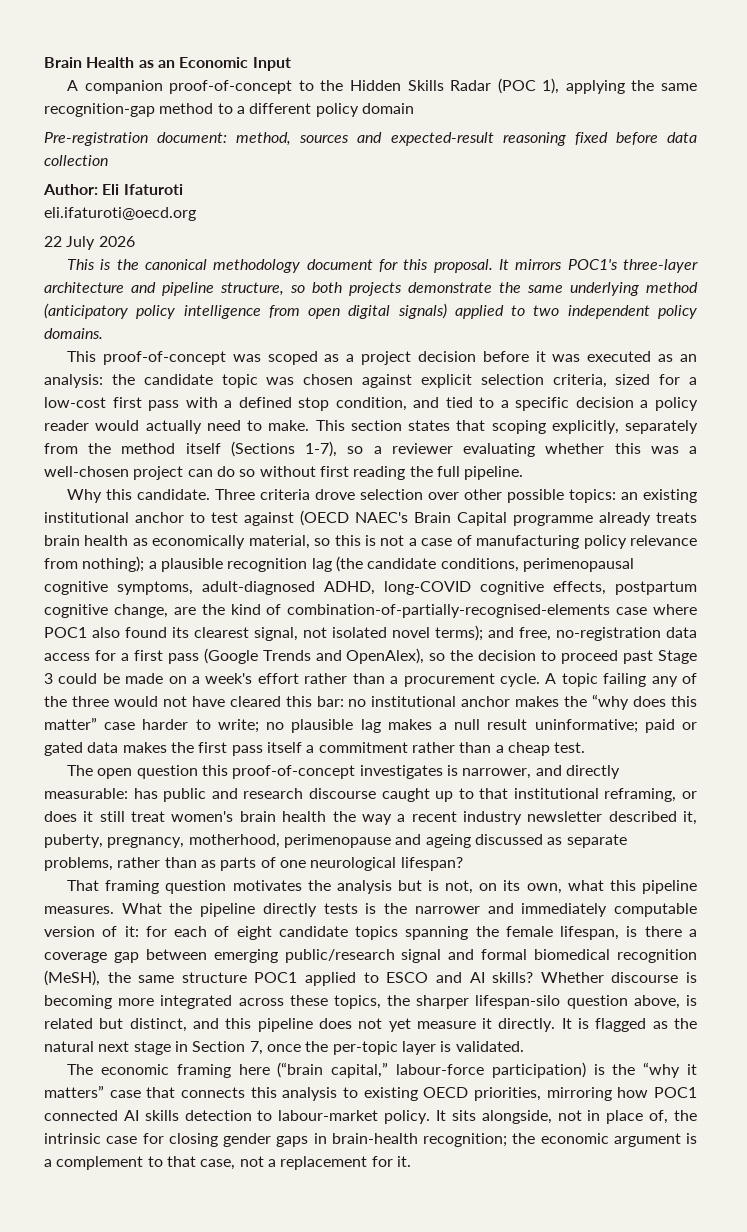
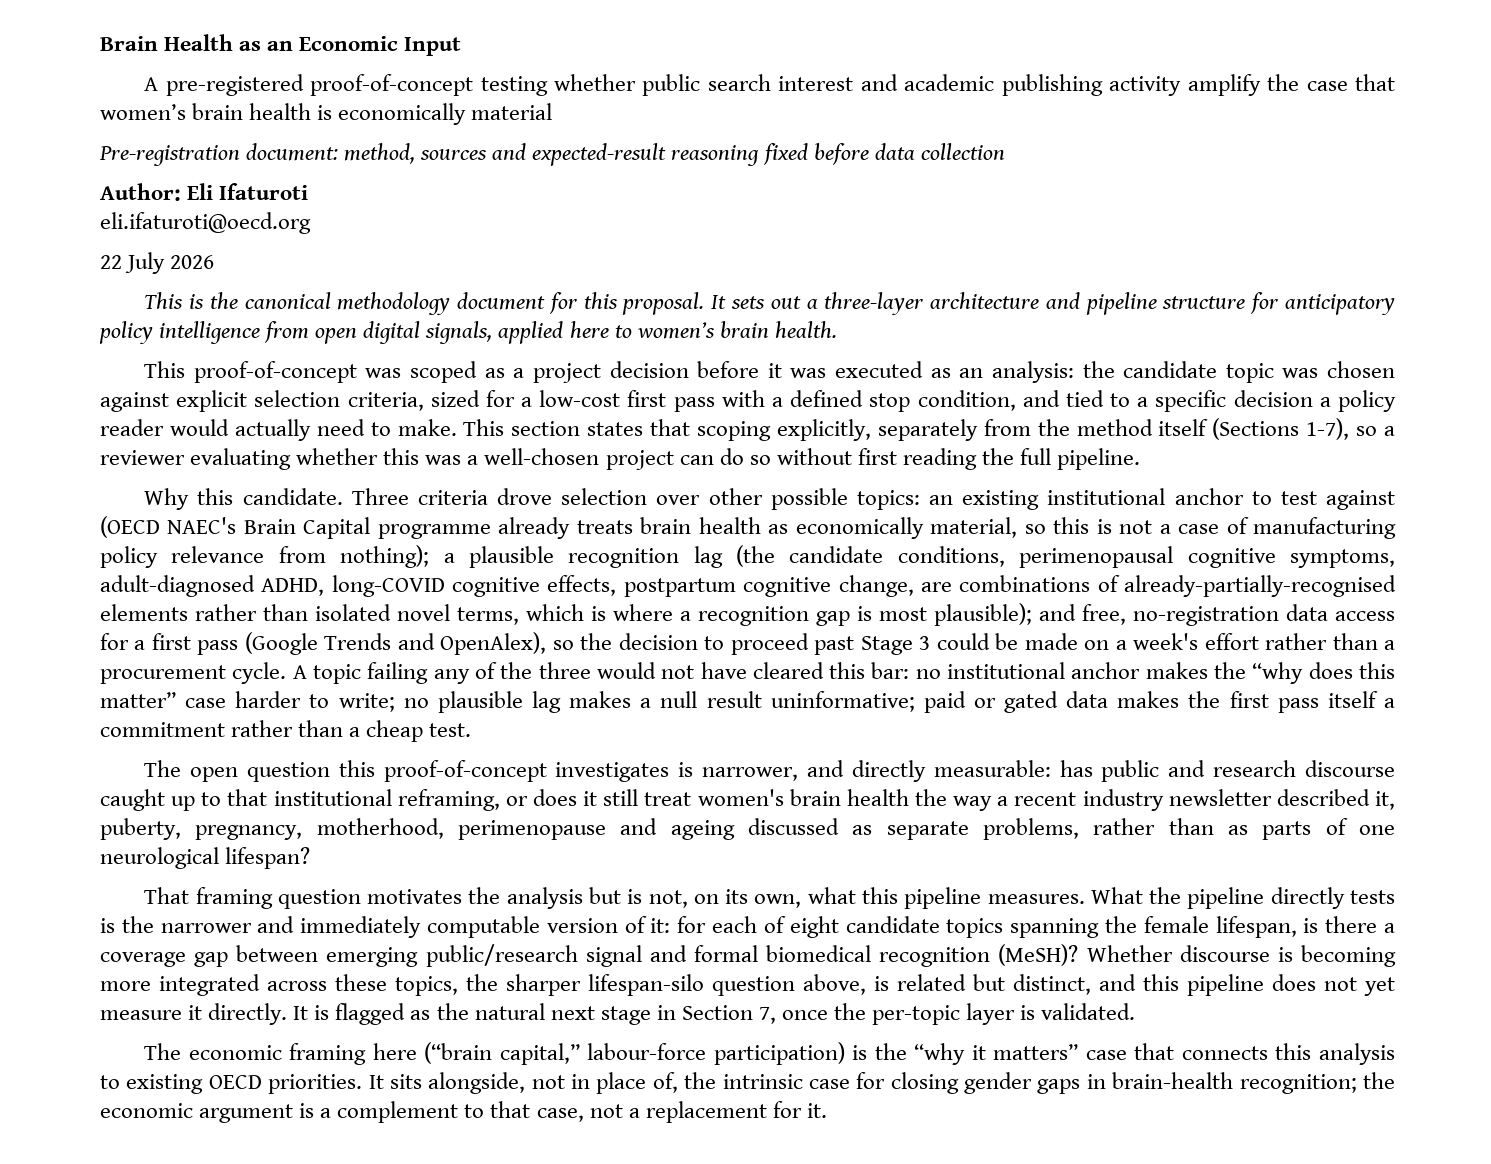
- A companion proof-of-concept to the Hidden Skills Radar (POC 1), applying the same recognition-gap method to a different policy domain
+ A pre-registered proof-of-concept testing whether public search interest and academic publishing activity amplify the case that women’s brain health is economically material
- It mirrors POC1's three-layer architecture and pipeline structure, so both projects demonstrate the same underlying method (anticipatory policy intelligence from open digital signals) applied to two independent policy domains.
+ It sets out a three-layer architecture and pipeline structure for anticipatory policy intelligence from open digital signals, applied here to women’s brain health.
- a plausible recognition lag (the candidate conditions, perimenopausal cognitive symptoms, adult-diagnosed ADHD, long-COVID cognitive effects, postpartum cognitive change, are the kind of combination-of-partially-recognised-elements case where POC1 also found its clearest signal, not isolated novel terms);
+ a plausible recognition lag (the candidate conditions, perimenopausal cognitive symptoms, adult-diagnosed ADHD, long-COVID cognitive effects, postpartum cognitive change, are combinations of already-partially-recognised elements rather than isolated novel terms, which is where a recognition gap is most plausible);
- What the pipeline directly tests is the narrower and immediately computable version of it: for each of eight candidate topics spanning the female lifespan, is there a coverage gap between emerging public/research signal and formal biomedical recognition (MeSH), the same structure POC1 applied to ESCO and AI skills?
+ What the pipeline directly tests is the narrower and immediately computable version of it: for each of eight candidate topics spanning the female lifespan, is there a coverage gap between emerging public/research signal and formal biomedical recognition (MeSH)?
- The economic framing here (“brain capital,” labour-force participation) is the “why it matters” case that connects this analysis to existing OECD priorities, mirroring how POC1 connected AI skills detection to labour-market policy.
+ The economic framing here (“brain capital,” labour-force participation) is the “why it matters” case that connects this analysis to existing OECD priorities.

